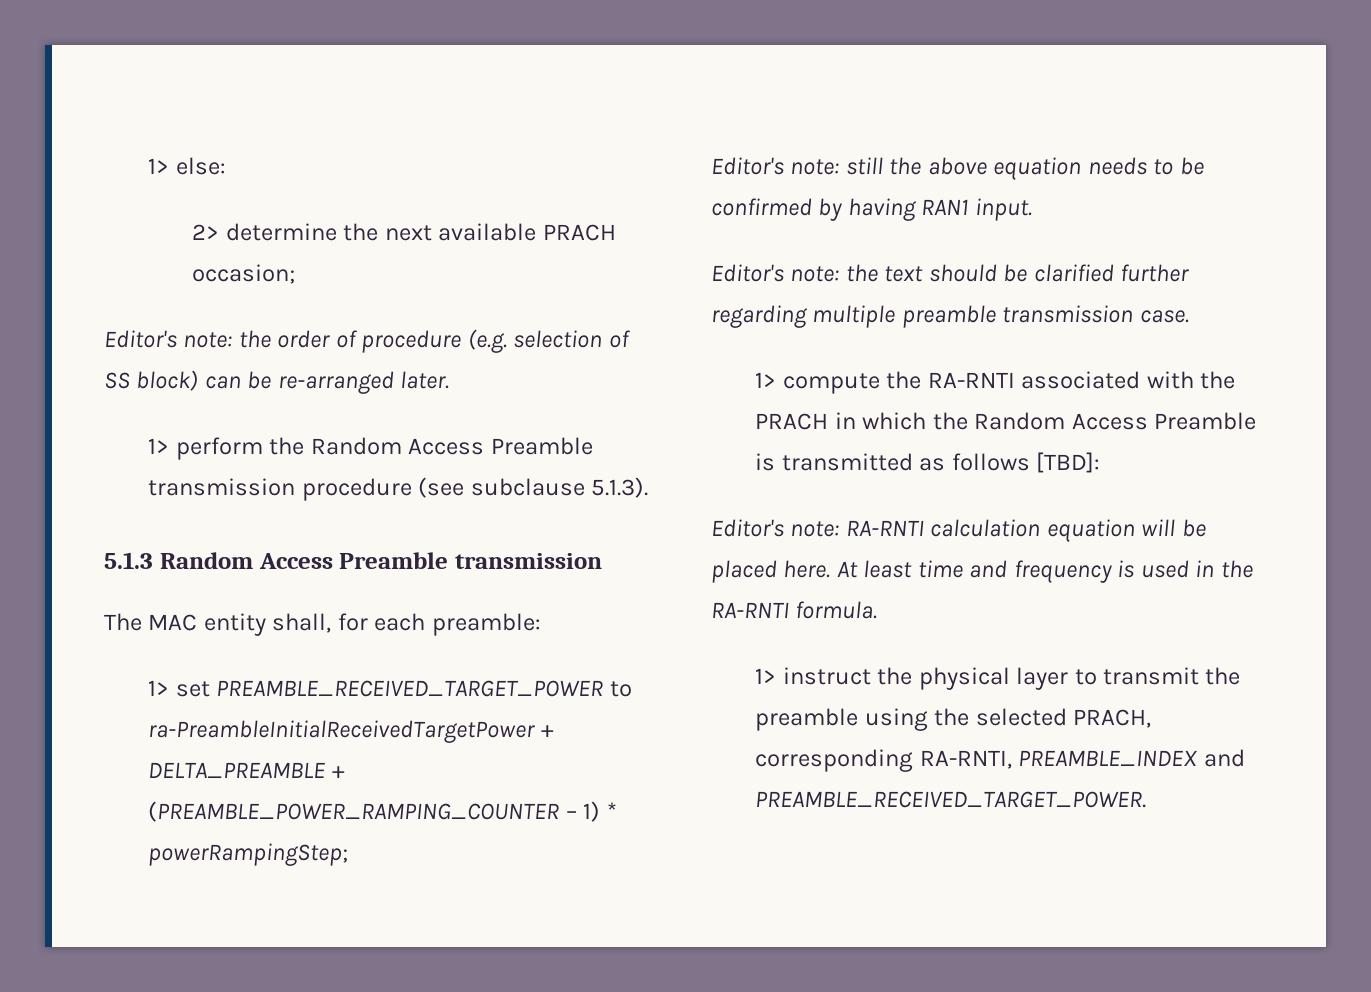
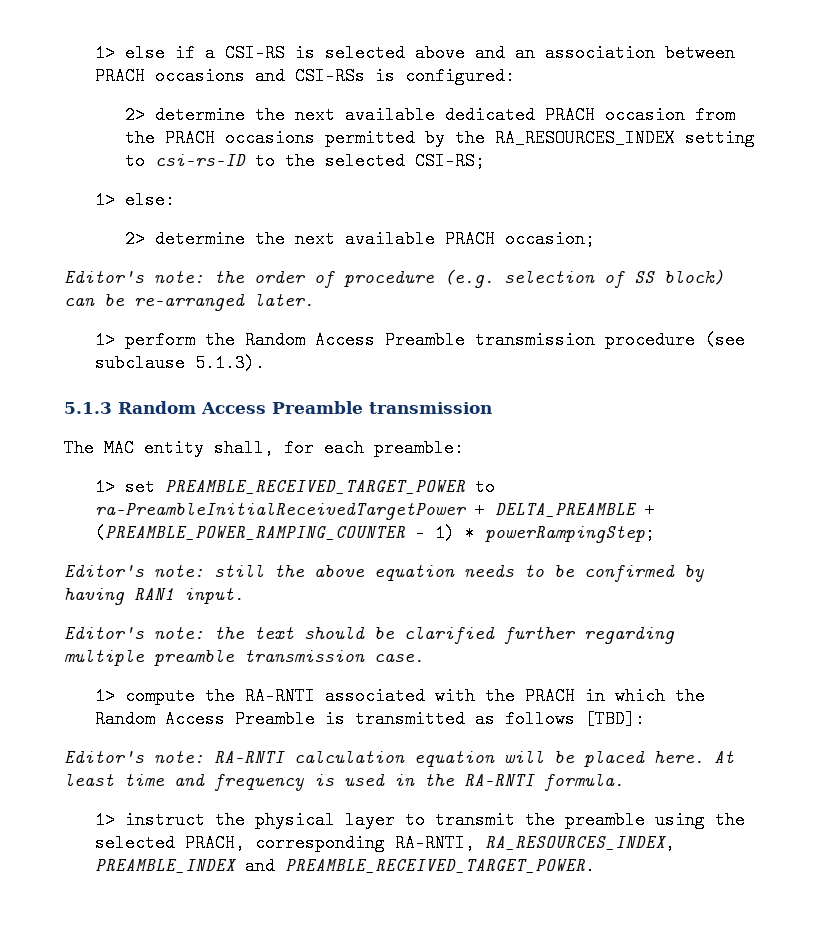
+ 1> else if a CSI-RS is selected above and an association between PRACH occasions and CSI-RSs is configured:
+ 2> determine the next available dedicated PRACH occasion from the PRACH occasions permitted by the RA_RESOURCES_INDEX setting to csi-rs-ID to the selected CSI-RS;
- 1> instruct the physical layer to transmit the preamble using the selected PRACH, corresponding RA-RNTI, PREAMBLE_INDEX and PREAMBLE_RECEIVED_TARGET_POWER.
+ 1> instruct the physical layer to transmit the preamble using the selected PRACH, corresponding RA-RNTI, RA_RESOURCES_INDEX, PREAMBLE_INDEX and PREAMBLE_RECEIVED_TARGET_POWER.

